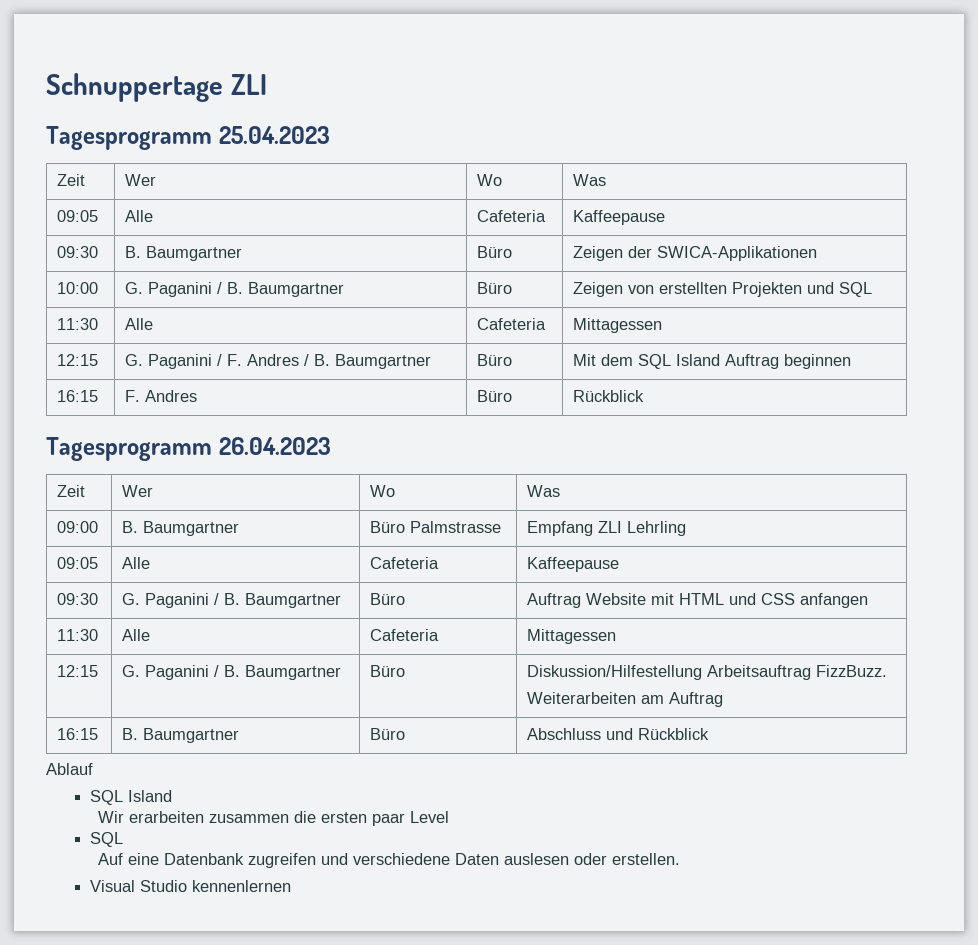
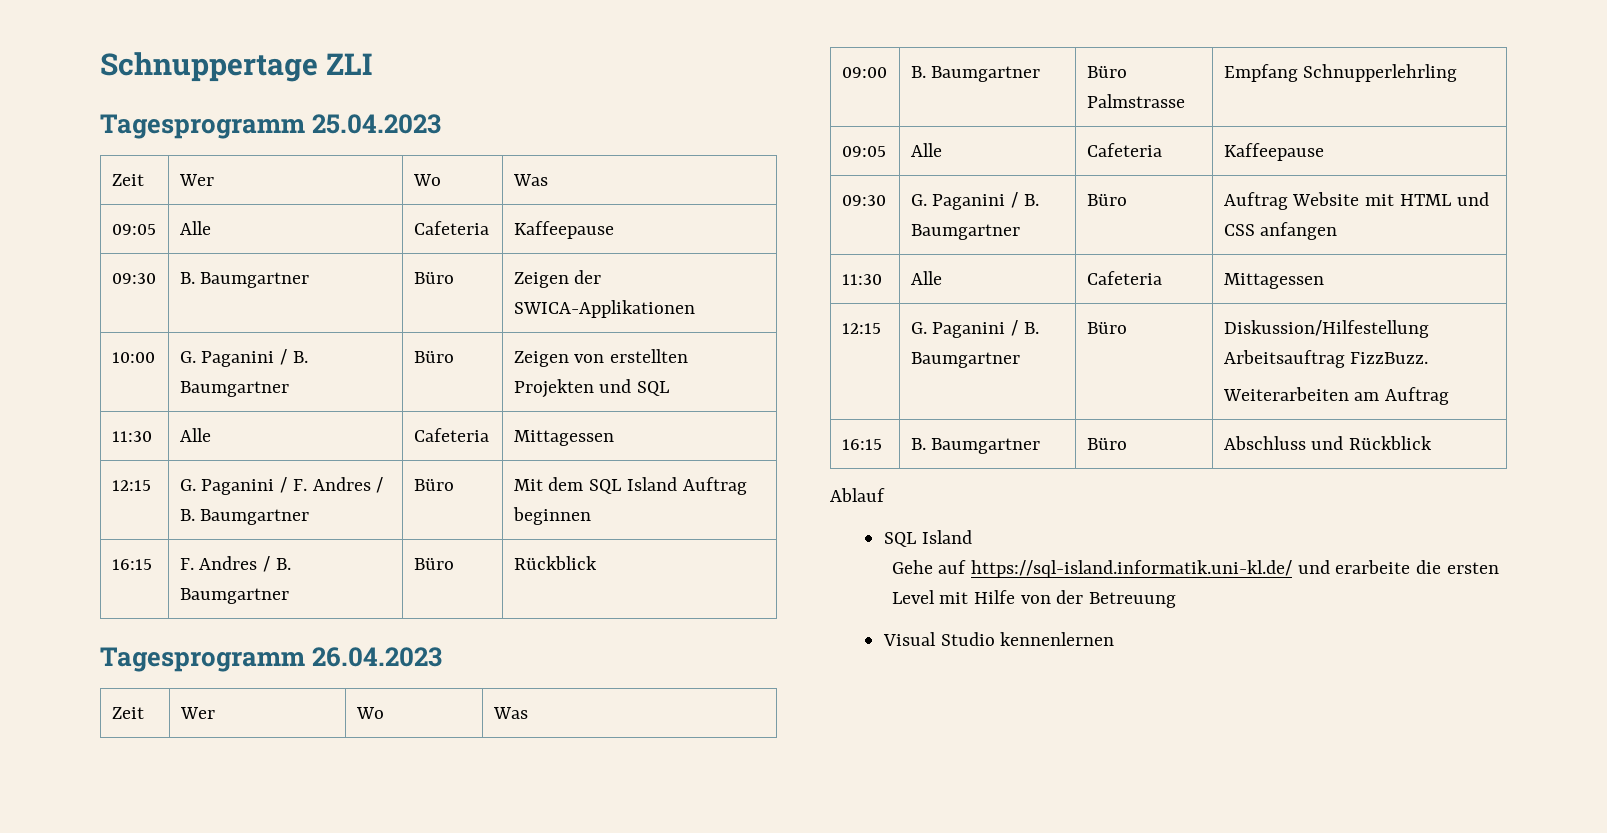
- 16:15 | F. Andres | Büro | Rückblick
+ 16:15 | F. Andres / B. Baumgartner | Büro | Rückblick
- 09:00 | B. Baumgartner | Büro Palmstrasse | Empfang ZLI Lehrling
+ 09:00 | B. Baumgartner | Büro Palmstrasse | Empfang Schnupperlehrling
- Wir erarbeiten zusammen die ersten paar Level
- SQL
- Auf eine Datenbank zugreifen und verschiedene Daten auslesen oder erstellen.
+ Gehe auf https://sql-island.informatik.uni-kl.de/ und erarbeite die ersten Level mit Hilfe von der Betreuung

